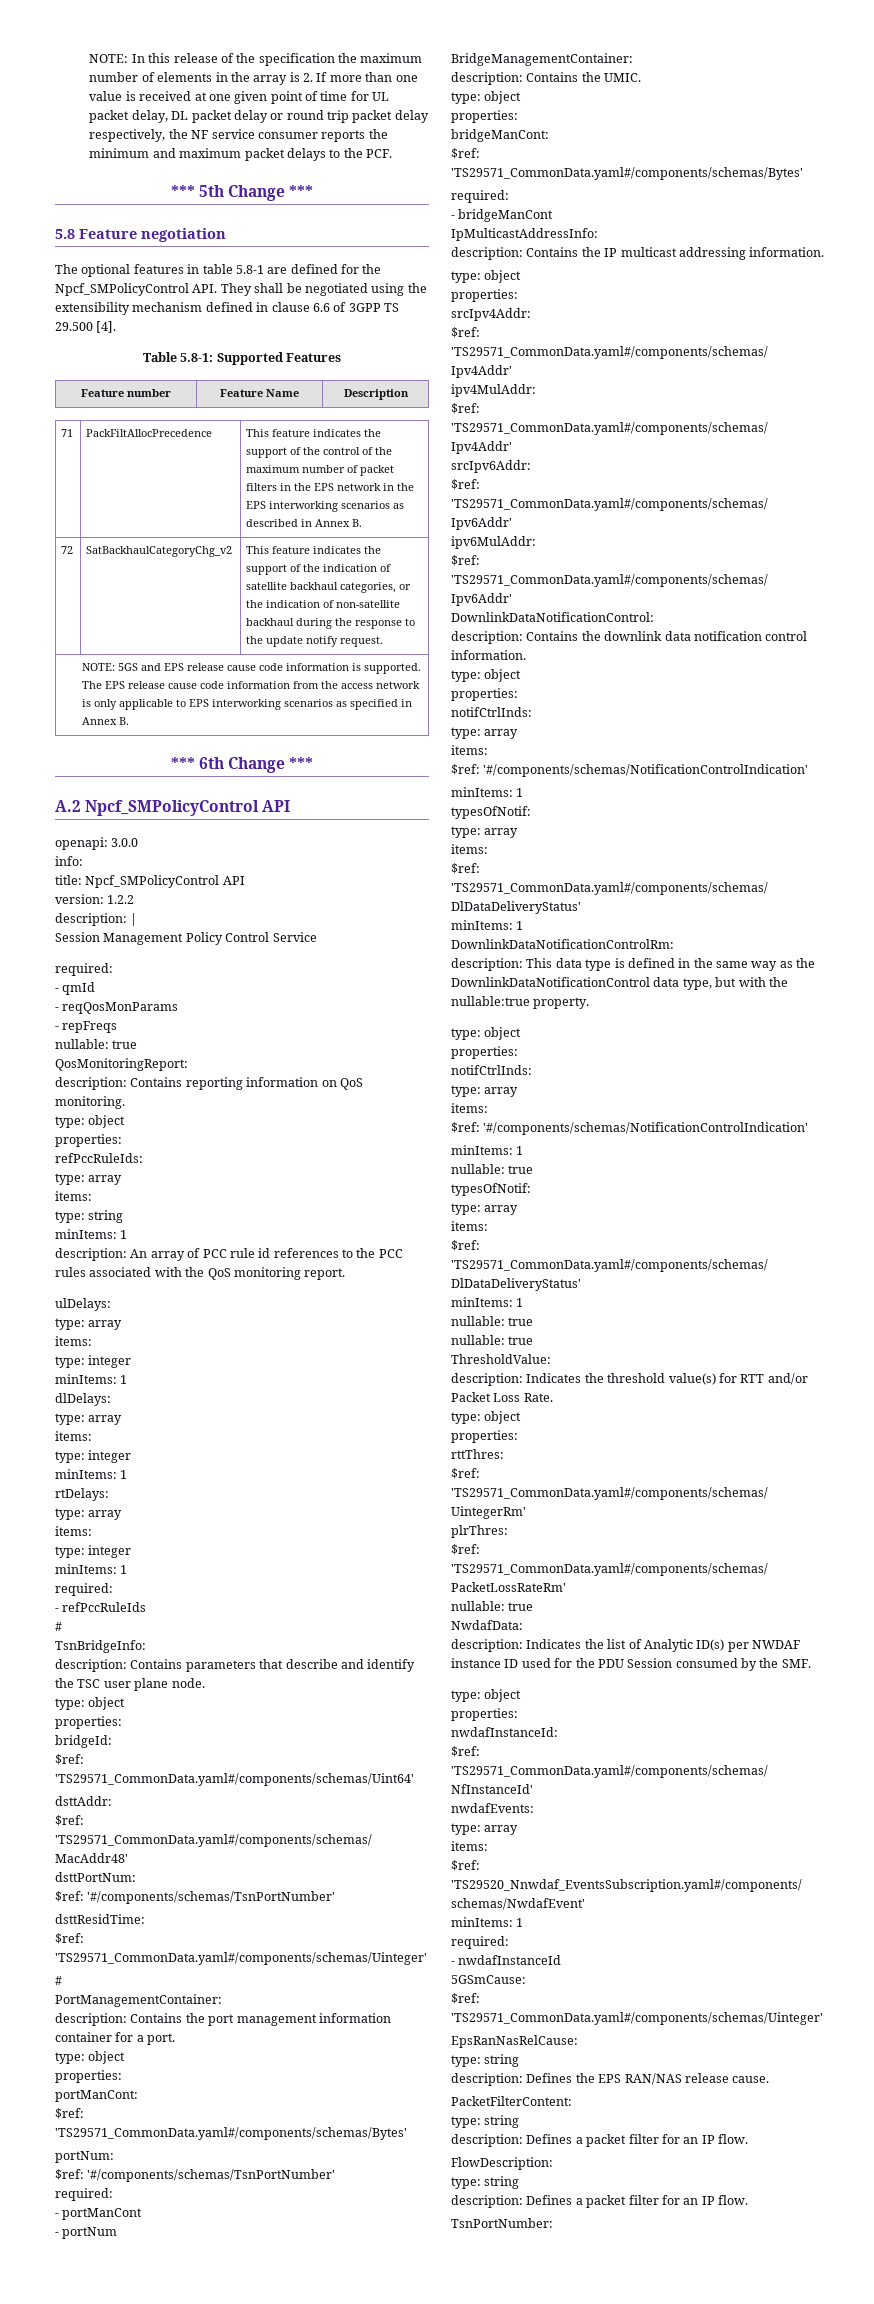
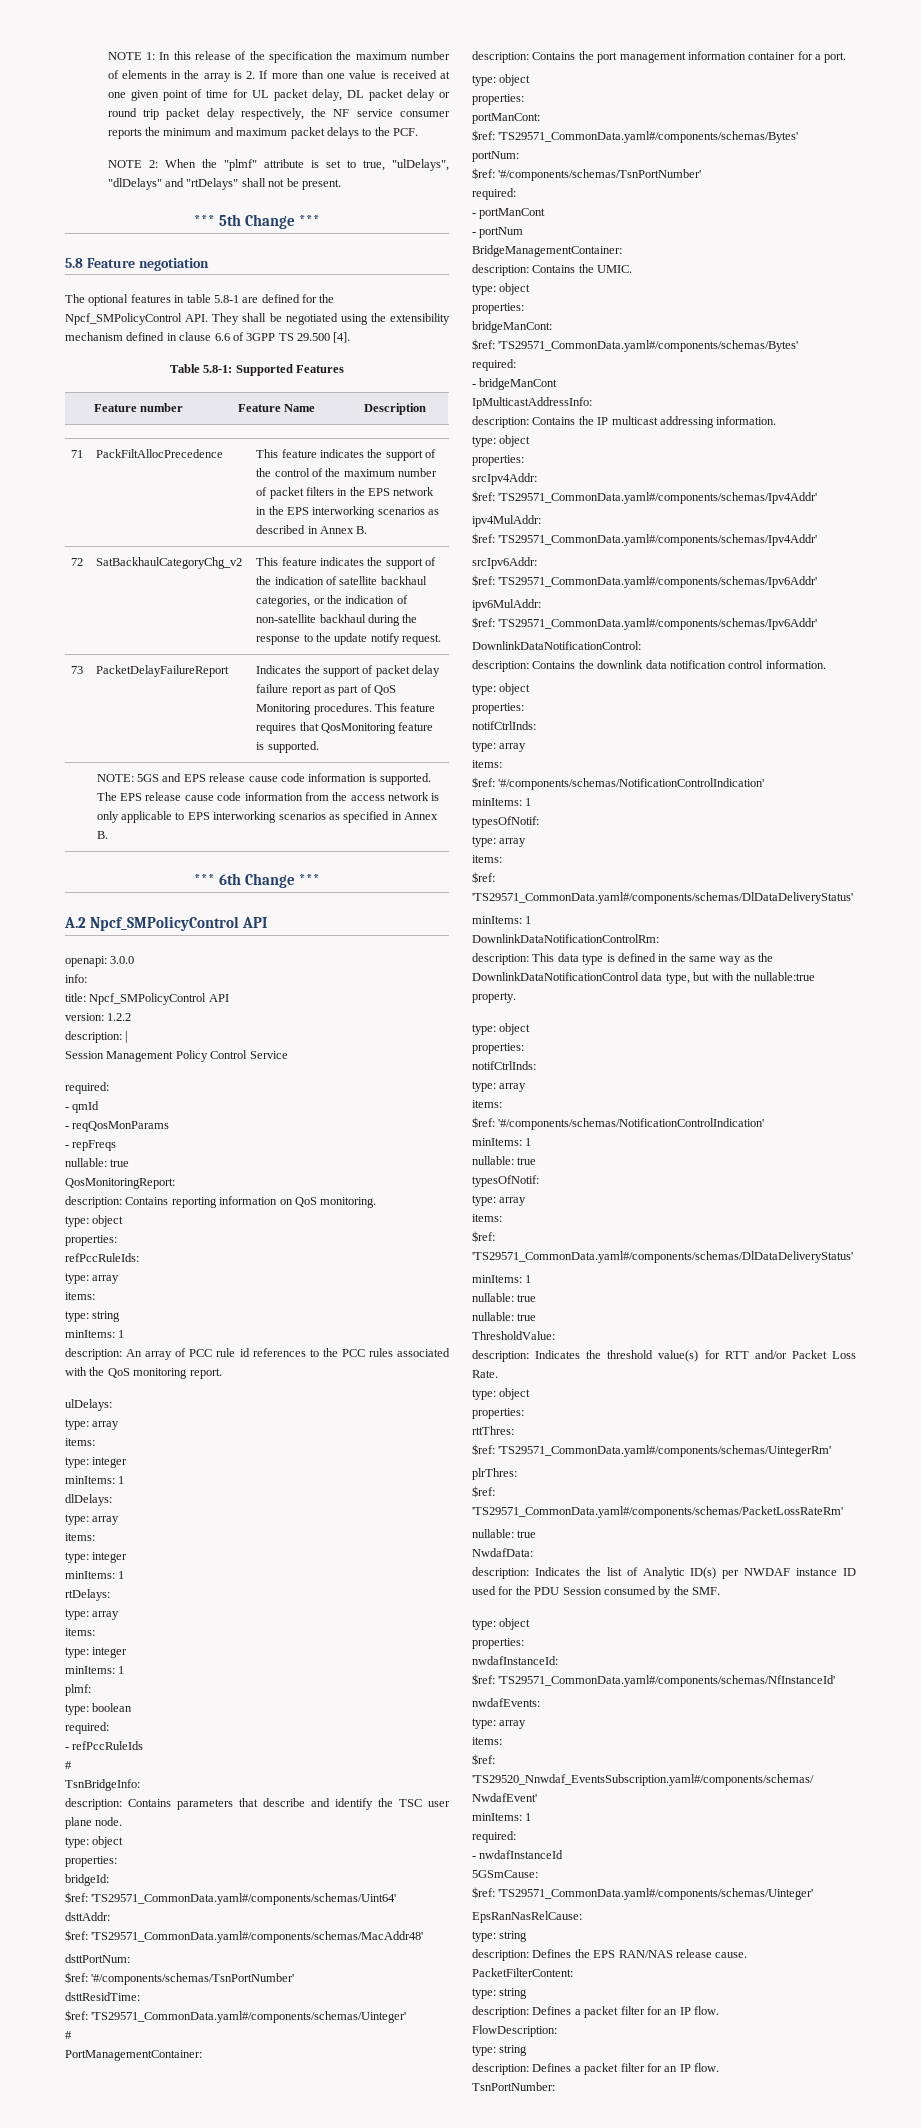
- NOTE: In this release of the specification the maximum number of elements in the array is 2. If more than one value is received at one given point of time for UL packet delay, DL packet delay or round trip packet delay respectively, the NF service consumer reports the minimum and maximum packet delays to the PCF.
+ NOTE 1: In this release of the specification the maximum number of elements in the array is 2. If more than one value is received at one given point of time for UL packet delay, DL packet delay or round trip packet delay respectively, the NF service consumer reports the minimum and maximum packet delays to the PCF.
+ NOTE 2: When the "plmf" attribute is set to true, "ulDelays", "dlDelays" and "rtDelays" shall not be present.
+ 73 | PacketDelayFailureReport | Indicates the support of packet delay failure report as part of QoS Monitoring procedures. This feature requires that QosMonitoring feature is supported.
+ plmf:
+ type: boolean

